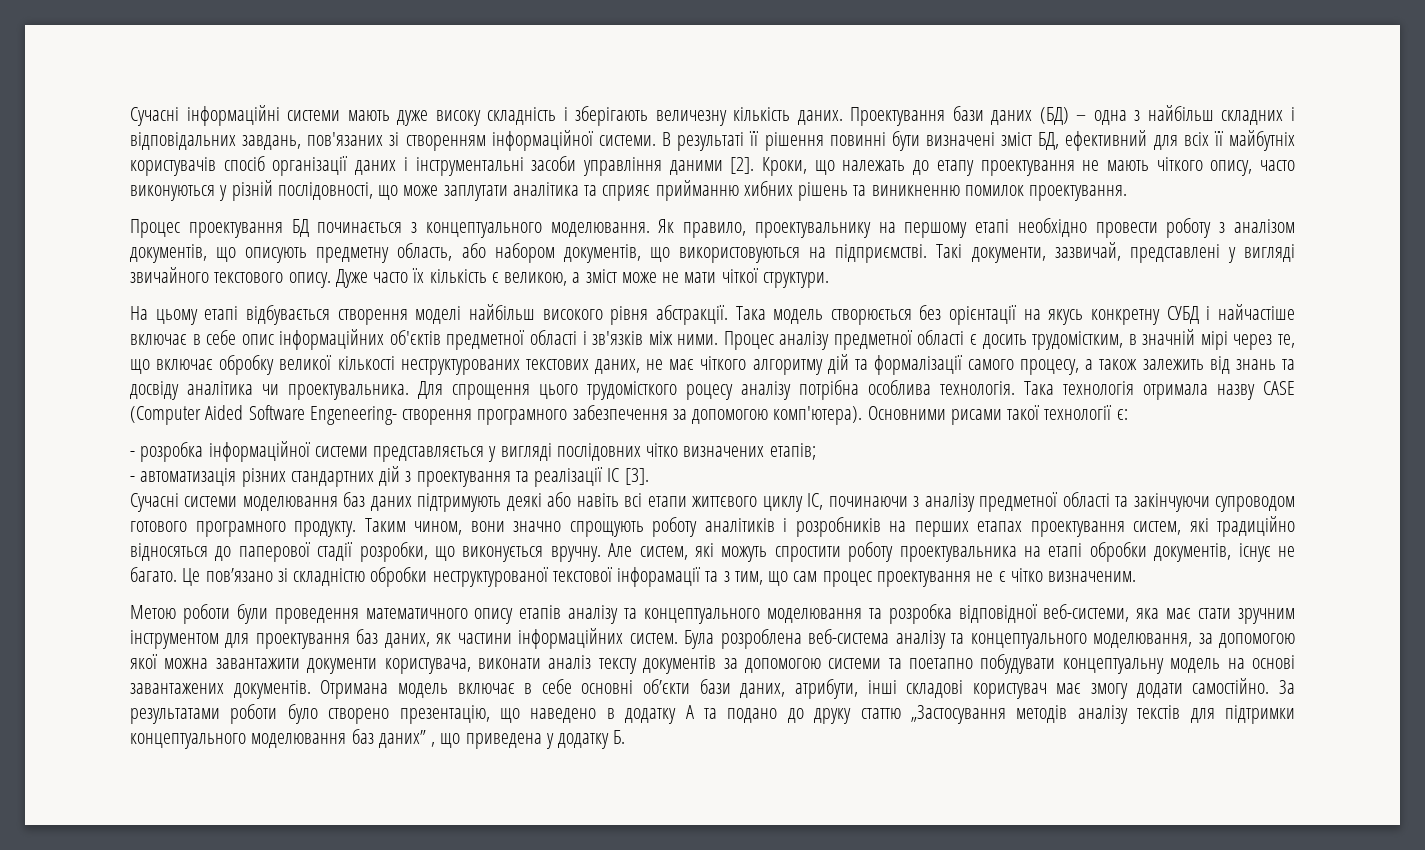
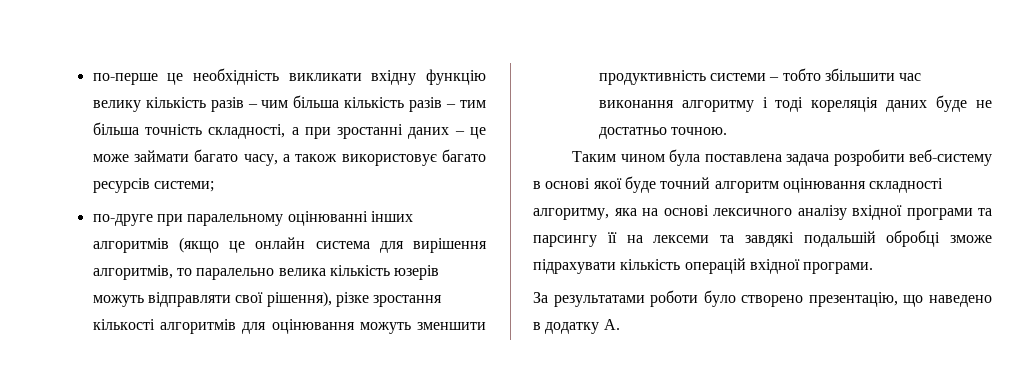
- Сучасні інформаційні системи мають дуже високу складність і зберігають величезну кількість даних. Проектування бази даних (БД) – одна з найбільш складних і відповідальних завдань, пов'язаних зі створенням інформаційної системи. В результаті її рішення повинні бути визначені зміст БД, ефективний для всіх її майбутніх користувачів спосіб організації даних і інструментальні засоби управління даними [2]. Кроки, що належать до етапу проектування не мають чіткого опису, часто виконуються у різній послідовності, що може заплутати аналітика та сприяє прийманню хибних рішень та виникненню помилок проектування.
- Процес проектування БД починається з концептуального моделювання. Як правило, проектувальнику на першому етапі необхідно провести роботу з аналізом документів, що описують предметну область, або набором документів, що використовуються на підприємстві. Такі документи, зазвичай, представлені у вигляді звичайного текстового опису. Дуже часто їх кількість є великою, а зміст може не мати чіткої структури.
- На цьому етапі відбувається створення моделі найбільш високого рівня абстракції. Така модель створюється без орієнтації на якусь конкретну СУБД і найчастіше включає в себе опис інформаційних об'єктів предметної області і зв'язків між ними. Процес аналізу предметної області є досить трудомістким, в значній мірі через те, що включає обробку великої кількості неструктурованих текстових даних, не має чіткого алгоритму дій та формалізації самого процесу, а також залежить від знань та досвіду аналітика чи проектувальника. Для спрощення цього трудомісткого роцесу аналізу потрібна особлива технологія. Така технологія отримала назву CASE (Computer Aided Software Engeneering- створення програмного забезпечення за допомогою комп'ютера). Основними рисами такої технології є:
- - розробка інформаційної системи представляється у вигляді послідовних чітко визначених етапів;
- - автоматизація різних стандартних дій з проектування та реалізації ІС [3].
- Сучасні системи моделювання баз даних підтримують деякі або навіть всі етапи життєвого циклу ІС, починаючи з аналізу предметної області та закінчуючи супроводом готового програмного продукту. Таким чином, вони значно спрощують роботу аналітиків і розробників на перших етапах проектування систем, які традиційно відносяться до паперової стадії розробки, що виконується вручну. Але систем, які можуть спростити роботу проектувальника на етапі обробки документів, існує не багато. Це пов’язано зі складністю обробки неструктурованої текстової інфорамації та з тим, що сам процес проектування не є чітко визначеним.
- Метою роботи були проведення математичного опису етапів аналізу та концептуального моделювання та розробка відповідної веб-системи, яка має стати зручним інструментом для проектування баз даних, як частини інформаційних систем. Була розроблена веб-система аналізу та концептуального моделювання, за допомогою якої можна завантажити документи користувача, виконати аналіз тексту документів за допомогою системи та поетапно побудувати концептуальну модель на основі завантажених документів. Отримана модель включає в себе основні об’єкти бази даних, атрибути, інші складові користувач має змогу додати самостійно. За результатами роботи було створено презентацію, що наведено в додатку А та подано до друку статтю „Застосування методів аналізу текстів для підтримки концептуального моделювання баз даних” , що приведена у додатку Б.
+ по-перше це необхідність викликати вхідну функцію велику кількість разів – чим більша кількість разів – тим більша точність складності, а при зростанні даних – це може займати багато часу, а також використовує багато ресурсів системи;
+ по-друге при паралельному оцінюванні інших алгоритмів (якщо це онлайн система для вирішення алгоритмів, то паралельно велика кількість юзерів можуть відправляти свої рішення), різке зростання кількості алгоритмів для оцінювання можуть зменшити продуктивність системи – тобто збільшити час виконання алгоритму і тоді кореляція даних буде не достатньо точною.
+ Таким чином була поставлена задача розробити веб-систему в основі якої буде точний алгоритм оцінювання складності алгоритму, яка на основі лексичного аналізу вхідної програми та парсингу її на лексеми та завдякі подальшій обробці зможе підрахувати кількість операцій вхідної програми.
+ За результатами роботи було створено презентацію, що наведено в додатку А.

